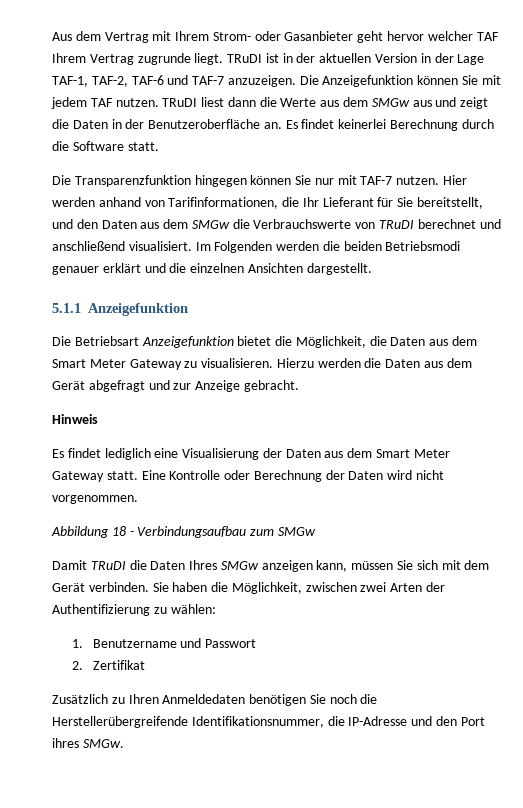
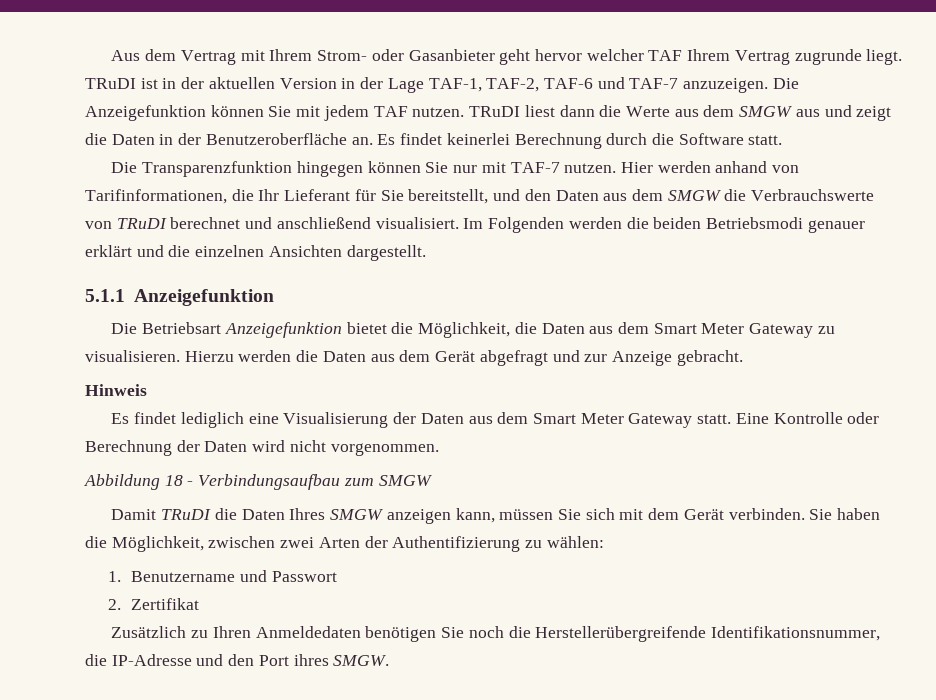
- TRuDI liest dann die Werte aus dem SMGw aus und zeigt die Daten in der Benutzeroberfläche an.
+ TRuDI liest dann die Werte aus dem SMGW aus und zeigt die Daten in der Benutzeroberfläche an.
- Hier werden anhand von Tarifinformationen, die Ihr Lieferant für Sie bereitstellt, und den Daten aus dem SMGw die Verbrauchswerte von TRuDI berechnet und anschließend visualisiert.
+ Hier werden anhand von Tarifinformationen, die Ihr Lieferant für Sie bereitstellt, und den Daten aus dem SMGW die Verbrauchswerte von TRuDI berechnet und anschließend visualisiert.
- Abbildung 18 - Verbindungsaufbau zum SMGw
+ Abbildung 18 - Verbindungsaufbau zum SMGW
- Damit TRuDI die Daten Ihres SMGw anzeigen kann, müssen Sie sich mit dem Gerät verbinden.
+ Damit TRuDI die Daten Ihres SMGW anzeigen kann, müssen Sie sich mit dem Gerät verbinden.
- Zusätzlich zu Ihren Anmeldedaten benötigen Sie noch die Herstellerübergreifende Identifikationsnummer, die IP-Adresse und den Port ihres SMGw.
+ Zusätzlich zu Ihren Anmeldedaten benötigen Sie noch die Herstellerübergreifende Identifikationsnummer, die IP-Adresse und den Port ihres SMGW.

